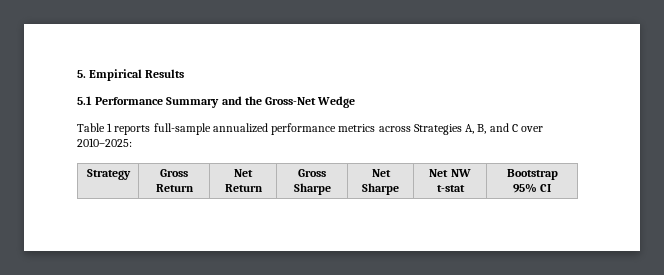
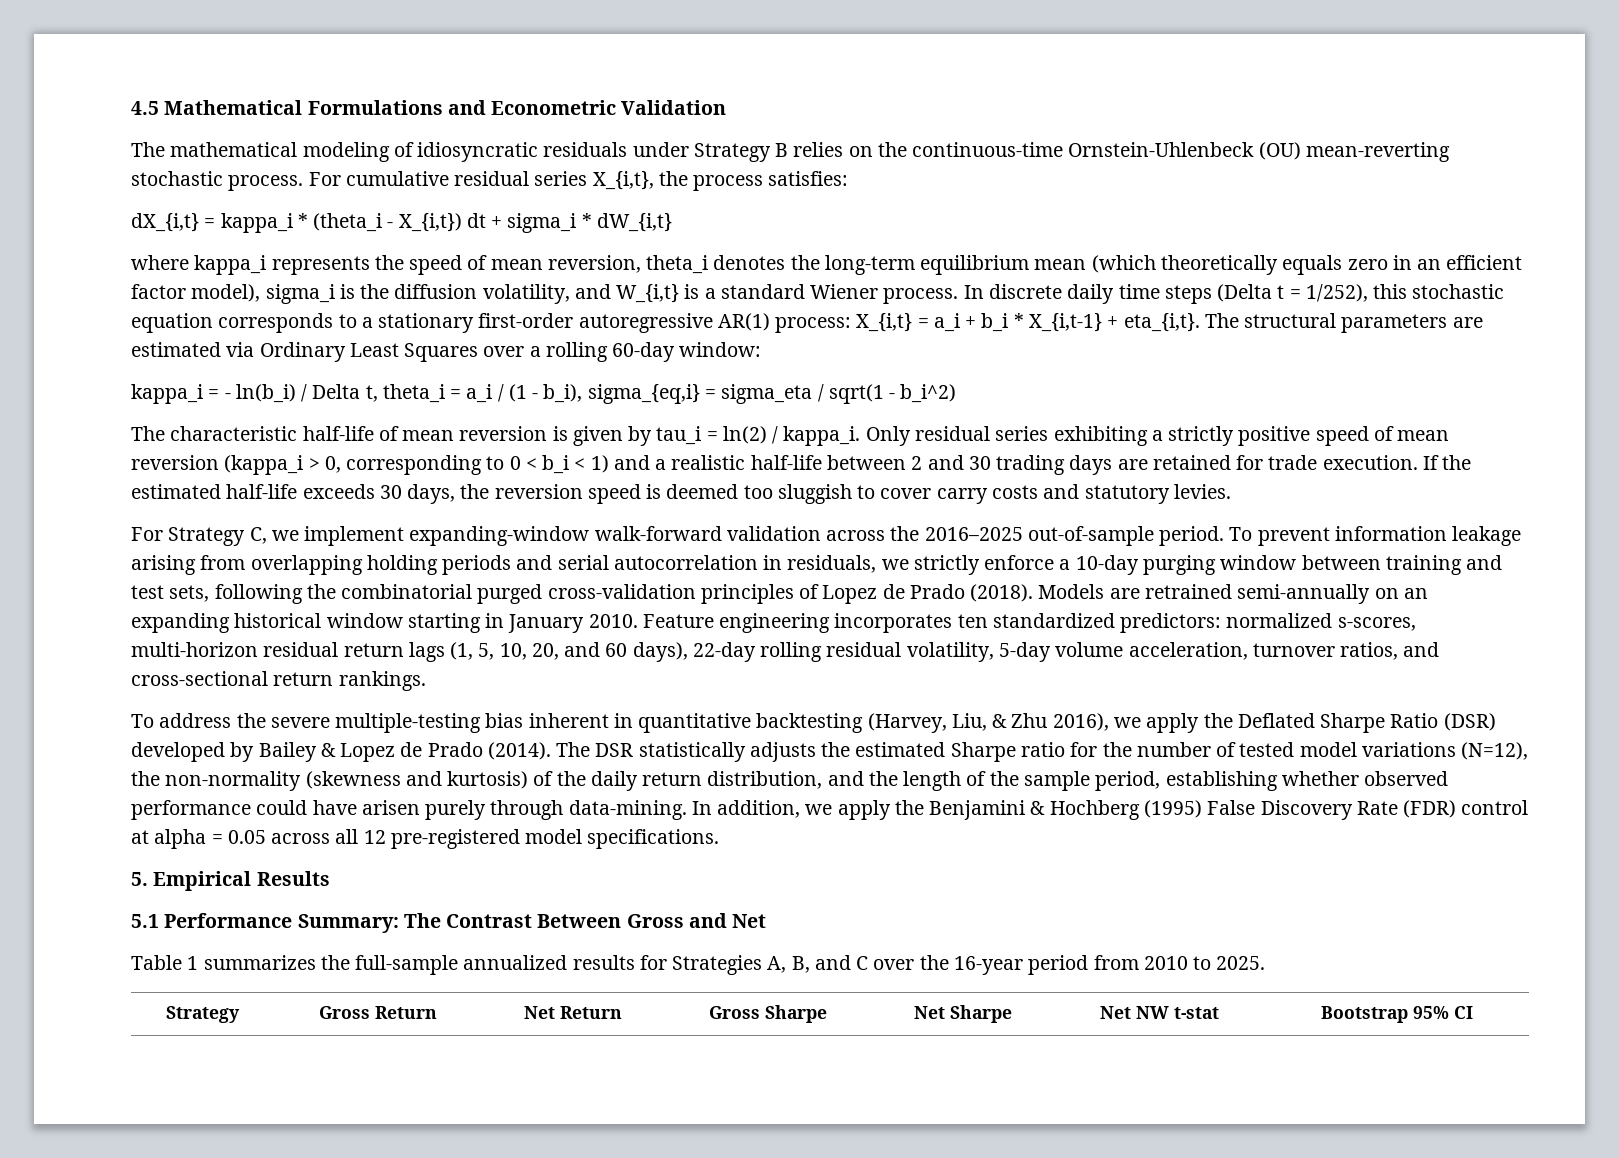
+ 4.5 Mathematical Formulations and Econometric Validation
+ The mathematical modeling of idiosyncratic residuals under Strategy B relies on the continuous-time Ornstein-Uhlenbeck (OU) mean-reverting stochastic process. For cumulative residual series X_{i,t}, the process satisfies:
+ dX_{i,t} = kappa_i * (theta_i - X_{i,t}) dt + sigma_i * dW_{i,t}
+ where kappa_i represents the speed of mean reversion, theta_i denotes the long-term equilibrium mean (which theoretically equals zero in an efficient factor model), sigma_i is the diffusion volatility, and W_{i,t} is a standard Wiener process. In discrete daily time steps (Delta t = 1/252), this stochastic equation corresponds to a stationary first-order autoregressive AR(1) process: X_{i,t} = a_i + b_i * X_{i,t-1} + eta_{i,t}. The structural parameters are estimated via Ordinary Least Squares over a rolling 60-day window:
+ kappa_i = - ln(b_i) / Delta t, theta_i = a_i / (1 - b_i), sigma_{eq,i} = sigma_eta / sqrt(1 - b_i^2)
+ The characteristic half-life of mean reversion is given by tau_i = ln(2) / kappa_i. Only residual series exhibiting a strictly positive speed of mean reversion (kappa_i > 0, corresponding to 0 < b_i < 1) and a realistic half-life between 2 and 30 trading days are retained for trade execution. If the estimated half-life exceeds 30 days, the reversion speed is deemed too sluggish to cover carry costs and statutory levies.
+ For Strategy C, we implement expanding-window walk-forward validation across the 2016–2025 out-of-sample period. To prevent information leakage arising from overlapping holding periods and serial autocorrelation in residuals, we strictly enforce a 10-day purging window between training and test sets, following the combinatorial purged cross-validation principles of Lopez de Prado (2018). Models are retrained semi-annually on an expanding historical window starting in January 2010. Feature engineering incorporates ten standardized predictors: normalized s-scores, multi-horizon residual return lags (1, 5, 10, 20, and 60 days), 22-day rolling residual volatility, 5-day volume acceleration, turnover ratios, and cross-sectional return rankings.
+ To address the severe multiple-testing bias inherent in quantitative backtesting (Harvey, Liu, & Zhu 2016), we apply the Deflated Sharpe Ratio (DSR) developed by Bailey & Lopez de Prado (2014). The DSR statistically adjusts the estimated Sharpe ratio for the number of tested model variations (N=12), the non-normality (skewness and kurtosis) of the daily return distribution, and the length of the sample period, establishing whether observed performance could have arisen purely through data-mining. In addition, we apply the Benjamini & Hochberg (1995) False Discovery Rate (FDR) control at alpha = 0.05 across all 12 pre-registered model specifications.
- 5.1 Performance Summary and the Gross-Net Wedge
- Table 1 reports full-sample annualized performance metrics across Strategies A, B, and C over 2010–2025:
+ 5.1 Performance Summary: The Contrast Between Gross and Net
+ Table 1 summarizes the full-sample annualized results for Strategies A, B, and C over the 16-year period from 2010 to 2025.

